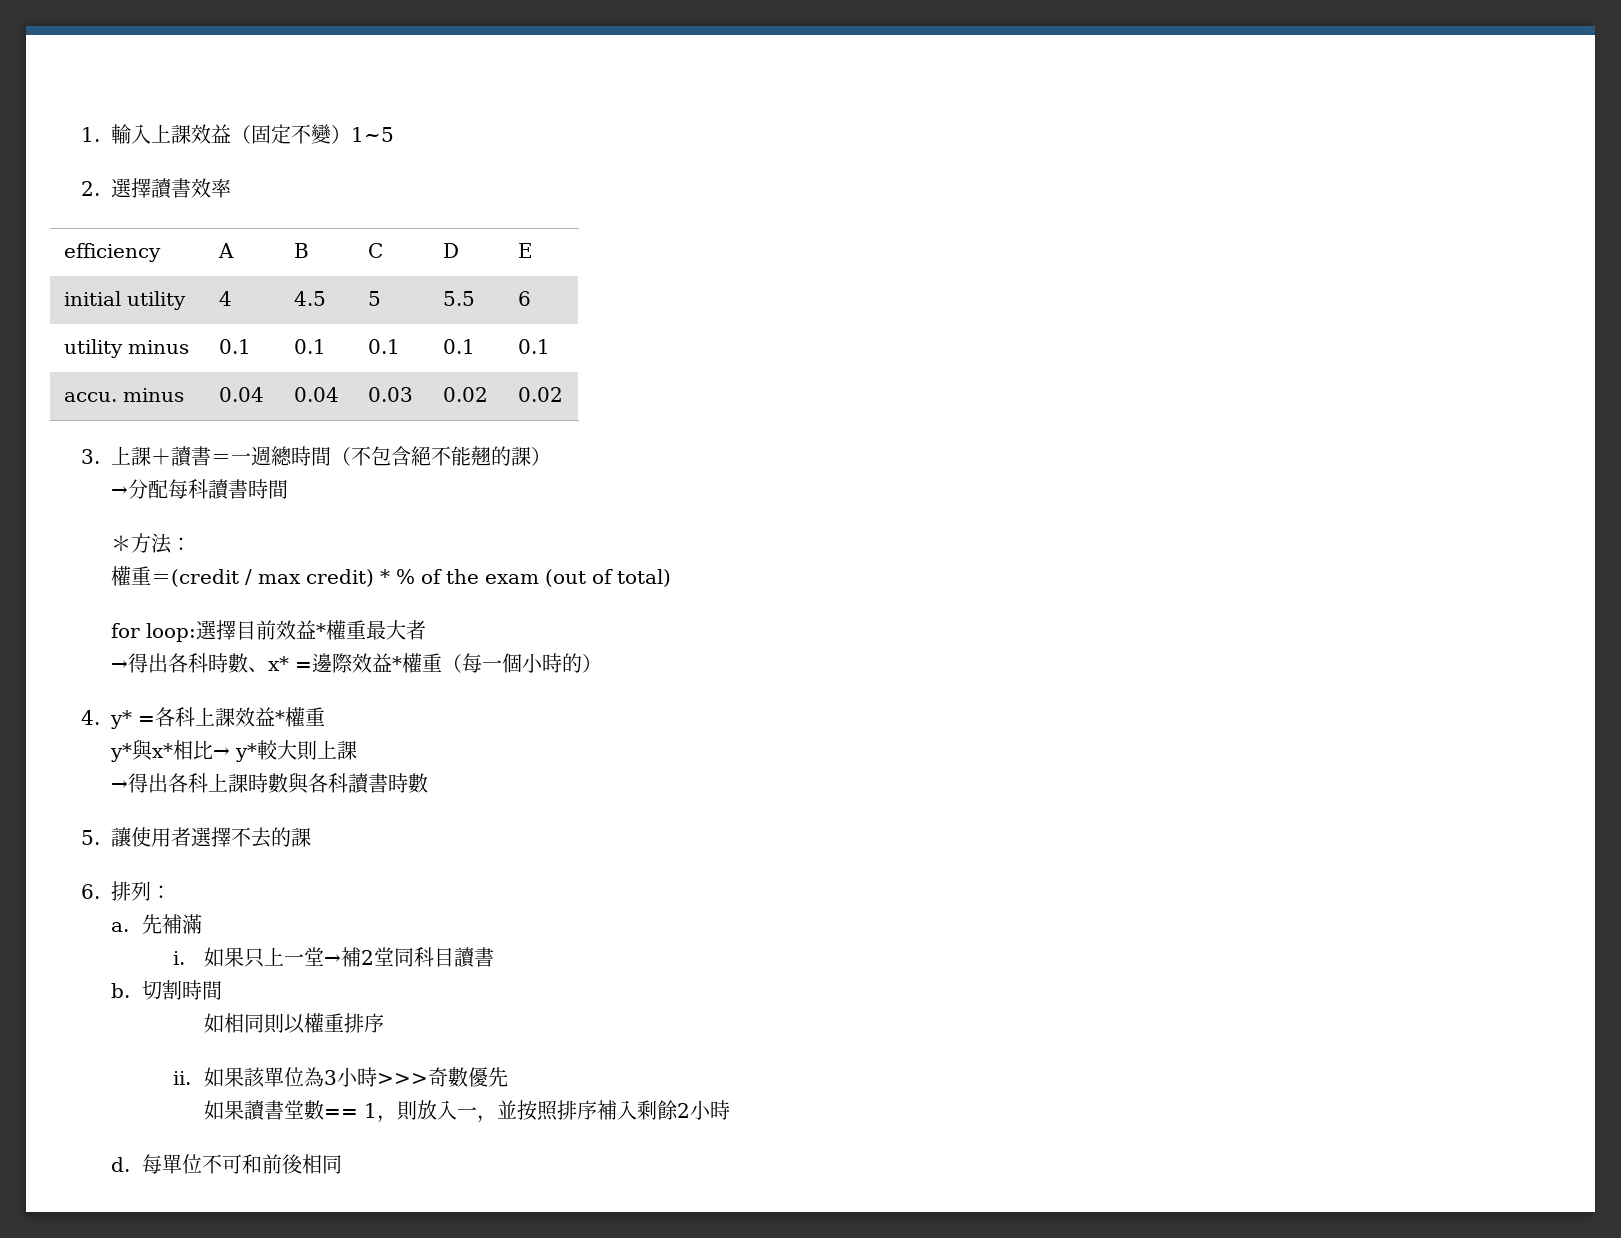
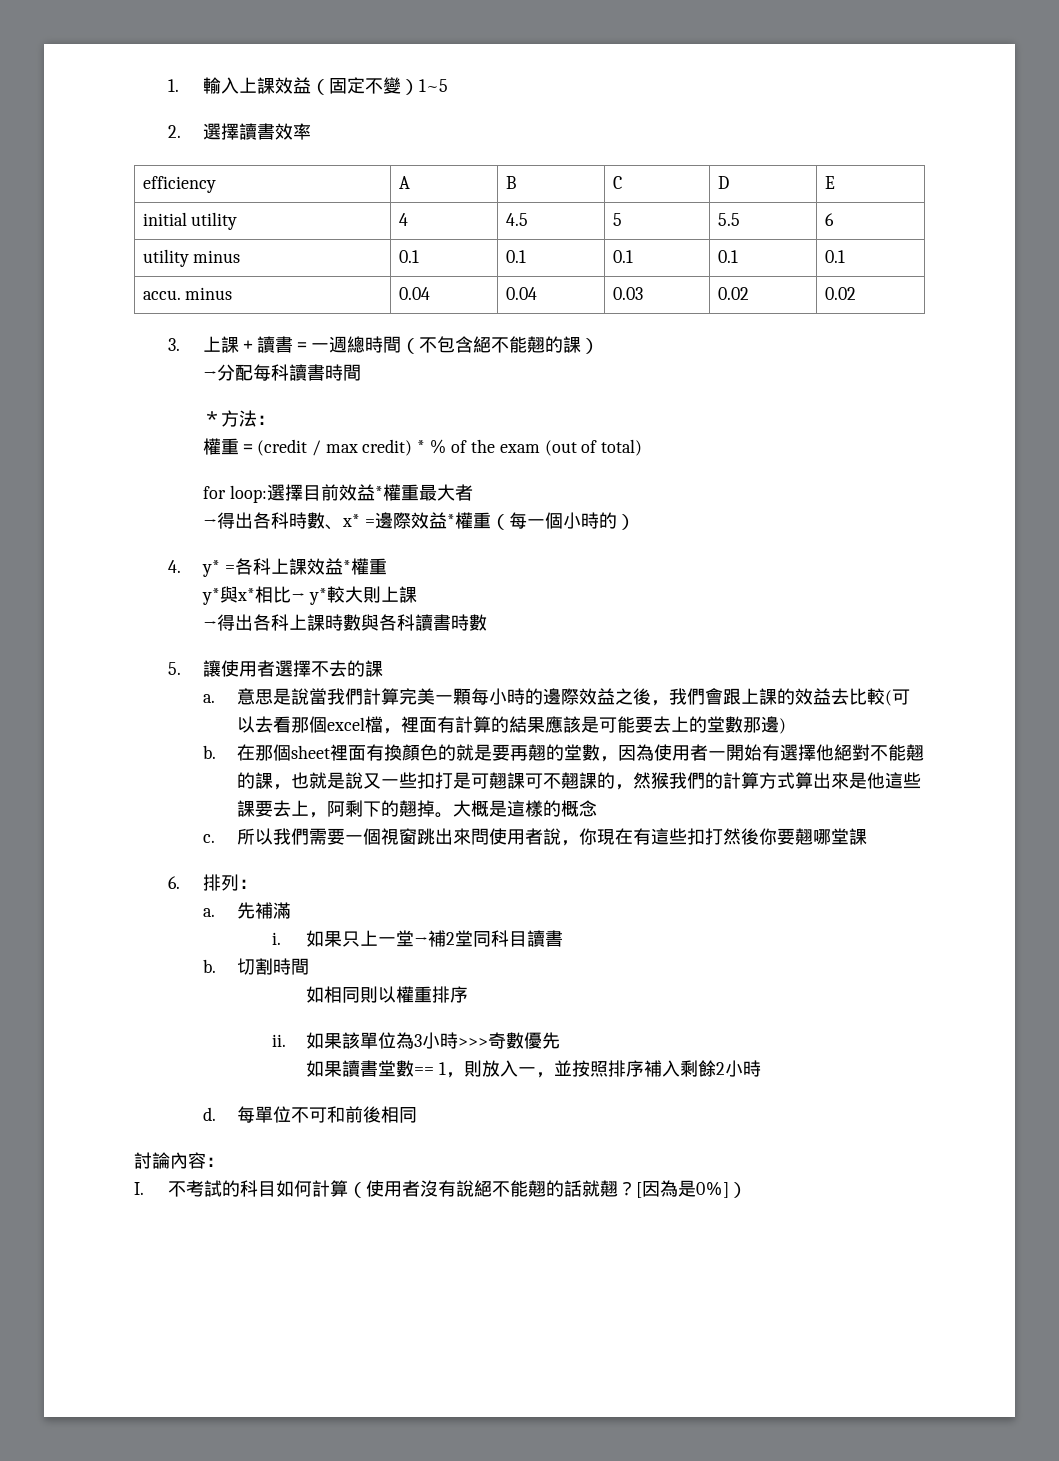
+ a.意思是說當我們計算完美一顆每小時的邊際效益之後，我們會跟上課的效益去比較(可以去看那個excel檔，裡面有計算的結果應該是可能要去上的堂數那邊)
+ b.在那個sheet裡面有換顏色的就是要再翹的堂數，因為使用者一開始有選擇他絕對不能翹的課，也就是說又一些扣打是可翹課可不翹課的，然猴我們的計算方式算出來是他這些課要去上，阿剩下的翹掉。大概是這樣的概念
+ c.所以我們需要一個視窗跳出來問使用者說，你現在有這些扣打然後你要翹哪堂課
+ 討論內容：
+ I.不考試的科目如何計算（使用者沒有說絕不能翹的話就翹？[因為是0％]）

